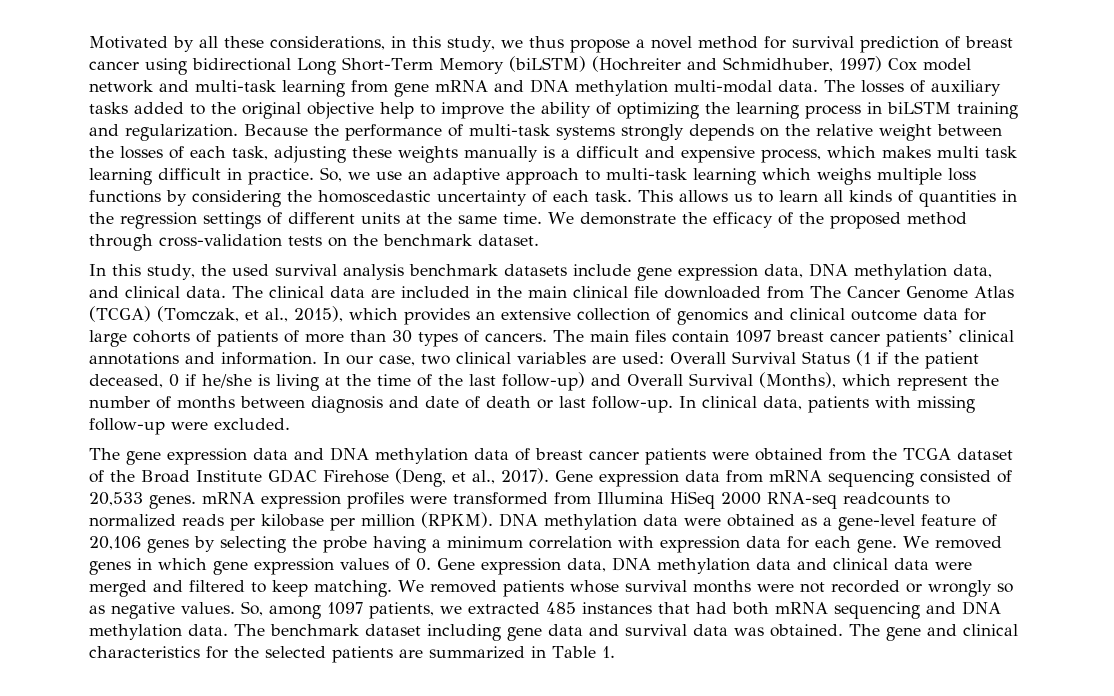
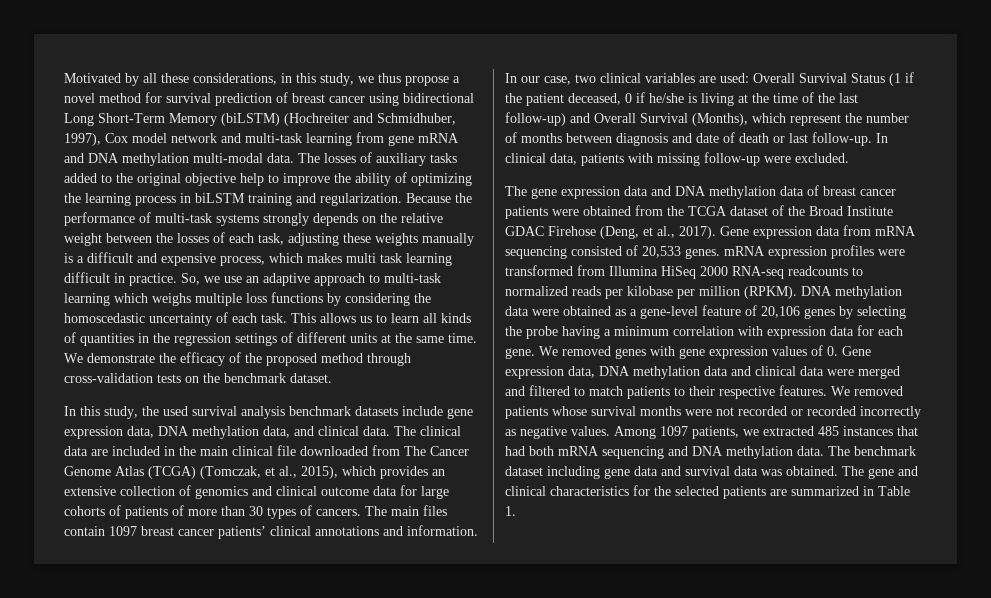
- Motivated by all these considerations, in this study, we thus propose a novel method for survival prediction of breast cancer using bidirectional Long Short-Term Memory (biLSTM) (Hochreiter and Schmidhuber, 1997) Cox model network and multi-task learning from gene mRNA and DNA methylation multi-modal data.
+ Motivated by all these considerations, in this study, we thus propose a novel method for survival prediction of breast cancer using bidirectional Long Short-Term Memory (biLSTM) (Hochreiter and Schmidhuber, 1997), Cox model network and multi-task learning from gene mRNA and DNA methylation multi-modal data.
- We removed genes in which gene expression values of 0. Gene expression data, DNA methylation data and clinical data were merged and filtered to keep matching.
+ We removed genes with gene expression values of 0. Gene expression data, DNA methylation data and clinical data were merged and filtered to match patients to their respective features.
- We removed patients whose survival months were not recorded or wrongly so as negative values.
+ We removed patients whose survival months were not recorded or recorded incorrectly as negative values.
- So, among 1097 patients, we extracted 485 instances that had both mRNA sequencing and DNA methylation data.
+ Among 1097 patients, we extracted 485 instances that had both mRNA sequencing and DNA methylation data.

